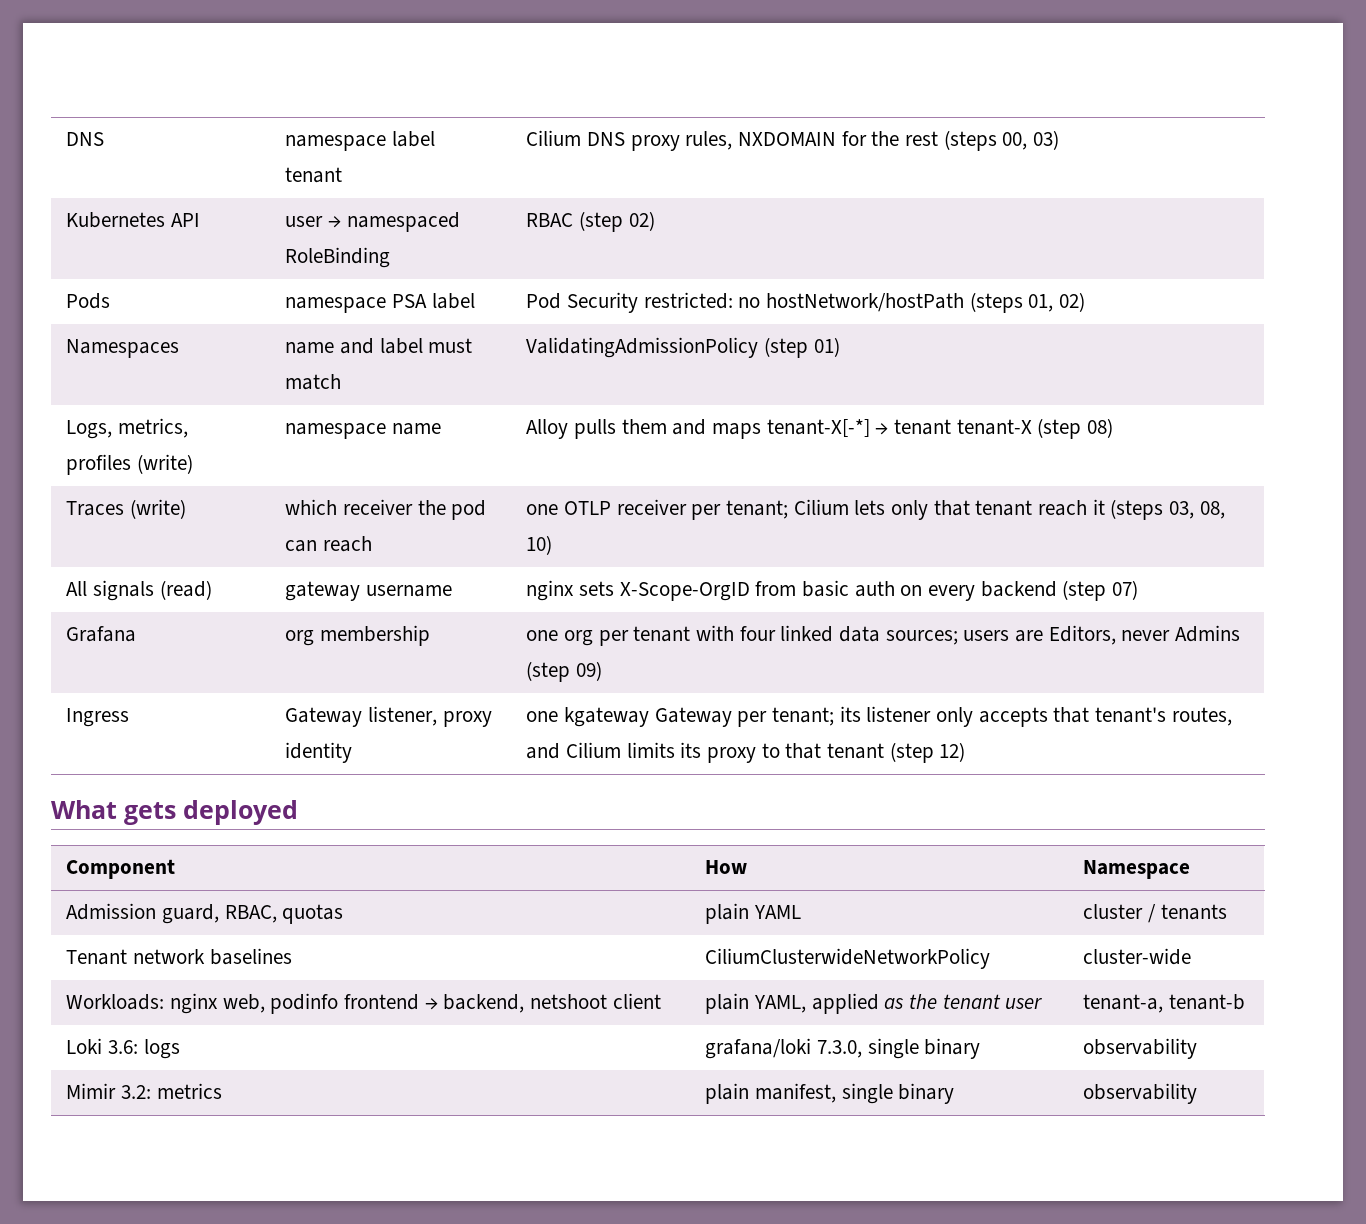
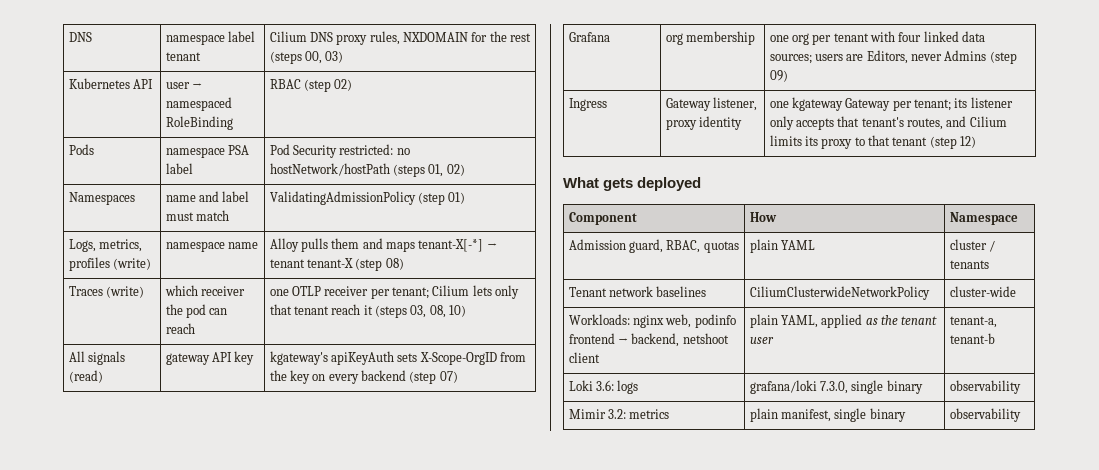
- All signals (read) | gateway username | nginx sets X-Scope-OrgID from basic auth on every backend (step 07)
+ All signals (read) | gateway API key | kgateway's apiKeyAuth sets X-Scope-OrgID from the key on every backend (step 07)

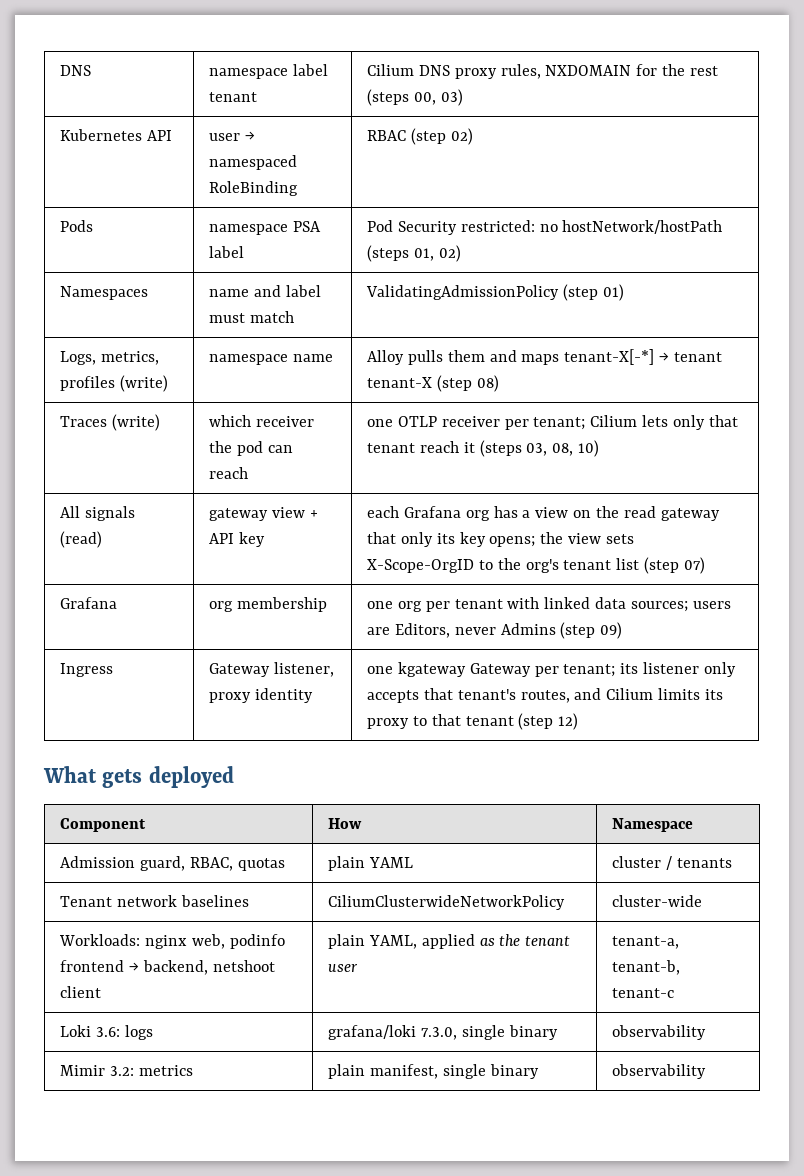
- All signals (read) | gateway API key | kgateway's apiKeyAuth sets X-Scope-OrgID from the key on every backend (step 07)
+ All signals (read) | gateway view + API key | each Grafana org has a view on the read gateway that only its key opens; the view sets X-Scope-OrgID to the org's tenant list (step 07)
- Grafana | org membership | one org per tenant with four linked data sources; users are Editors, never Admins (step 09)
+ Grafana | org membership | one org per tenant with linked data sources; users are Editors, never Admins (step 09)
- Workloads: nginx web, podinfo frontend → backend, netshoot client | plain YAML, applied as the tenant user | tenant-a, tenant-b
+ Workloads: nginx web, podinfo frontend → backend, netshoot client | plain YAML, applied as the tenant user | tenant-a, tenant-b, tenant-c

